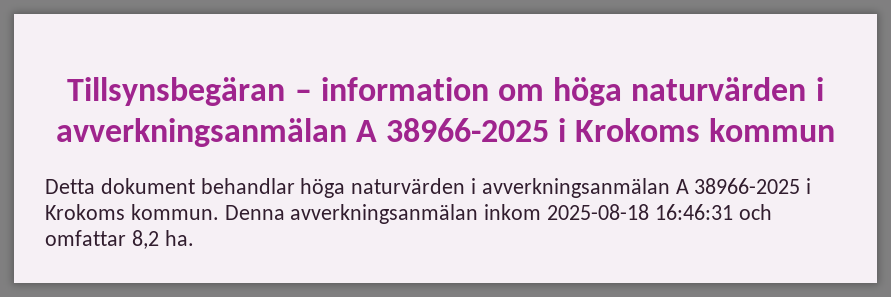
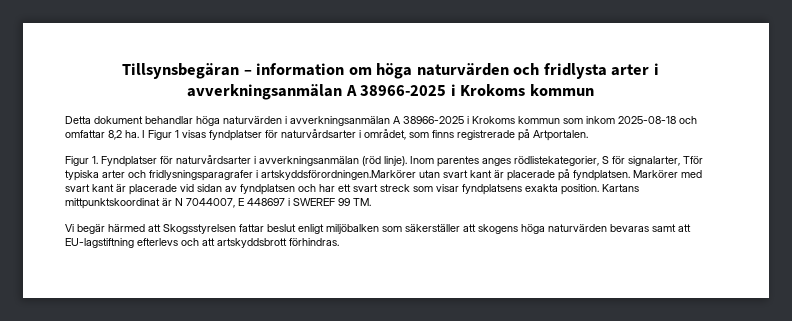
- Tillsynsbegäran – information om höga naturvärden i avverkningsanmälan A 38966-2025 i Krokoms kommun
+ Tillsynsbegäran – information om höga naturvärden och fridlysta arter i avverkningsanmälan A 38966-2025 i Krokoms kommun
- Detta dokument behandlar höga naturvärden i avverkningsanmälan A 38966-2025 i Krokoms kommun. Denna avverkningsanmälan inkom 2025-08-18 16:46:31 och omfattar 8,2 ha.
+ Detta dokument behandlar höga naturvärden i avverkningsanmälan A 38966-2025 i Krokoms kommun som inkom 2025-08-18 och omfattar 8,2 ha.
+ I Figur 1 visas fyndplatser för naturvårdsarter i området, som finns registrerade på Artportalen.
+ Figur 1. Fyndplatser för naturvårdsarter i avverkningsanmälan (röd linje). Inom parentes anges rödlistekategorier, S för signalarter, Tför typiska arter och fridlysningsparagrafer i artskyddsförordningen.Markörer utan svart kant är placerade på fyndplatsen. Markörer med svart kant är placerade vid sidan av fyndplatsen och har ett svart streck som visar fyndplatsens exakta position. Kartans mittpunktskoordinat är N 7044007, E 448697 i SWEREF 99 TM.
+ Vi begär härmed att Skogsstyrelsen fattar beslut enligt miljöbalken som säkerställer att skogens höga naturvärden bevaras samt att EU-lagstiftning efterlevs och att artskyddsbrott förhindras.

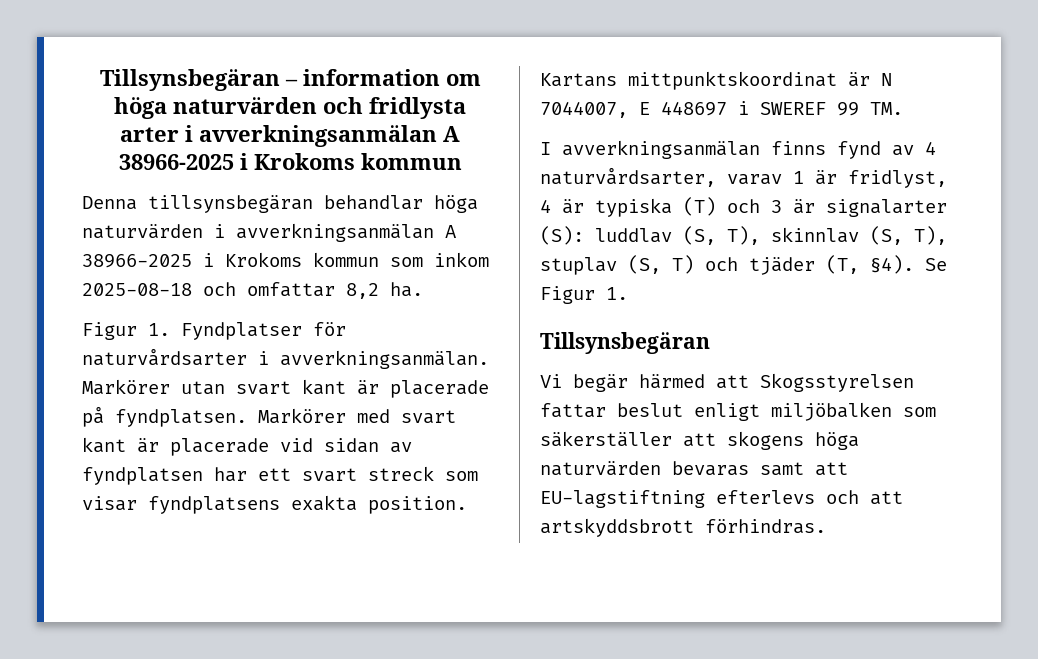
- Detta dokument behandlar höga naturvärden i avverkningsanmälan A 38966-2025 i Krokoms kommun som inkom 2025-08-18 och omfattar 8,2 ha. I Figur 1 visas fyndplatser för naturvårdsarter i området, som finns registrerade på Artportalen.
+ Denna tillsynsbegäran behandlar höga naturvärden i avverkningsanmälan A 38966-2025 i Krokoms kommun som inkom 2025-08-18 och omfattar 8,2 ha.
- Figur 1. Fyndplatser för naturvårdsarter i avverkningsanmälan (röd linje). Inom parentes anges rödlistekategorier, S för signalarter, Tför typiska arter och fridlysningsparagrafer i artskyddsförordningen.Markörer utan svart kant är placerade på fyndplatsen.
+ Figur 1. Fyndplatser för naturvårdsarter i avverkningsanmälan. Markörer utan svart kant är placerade på fyndplatsen.
- Markörer med svart kant är placerade vid sidan av fyndplatsen och har ett svart streck som visar fyndplatsens exakta position.
+ Markörer med svart kant är placerade vid sidan av fyndplatsen har ett svart streck som visar fyndplatsens exakta position.
+ I avverkningsanmälan finns fynd av 4 naturvårdsarter, varav 1 är fridlyst, 4 är typiska (T) och 3 är signalarter (S): luddlav (S, T), skinnlav (S, T), stuplav (S, T) och tjäder (T, §4). Se Figur 1.
+ Tillsynsbegäran

